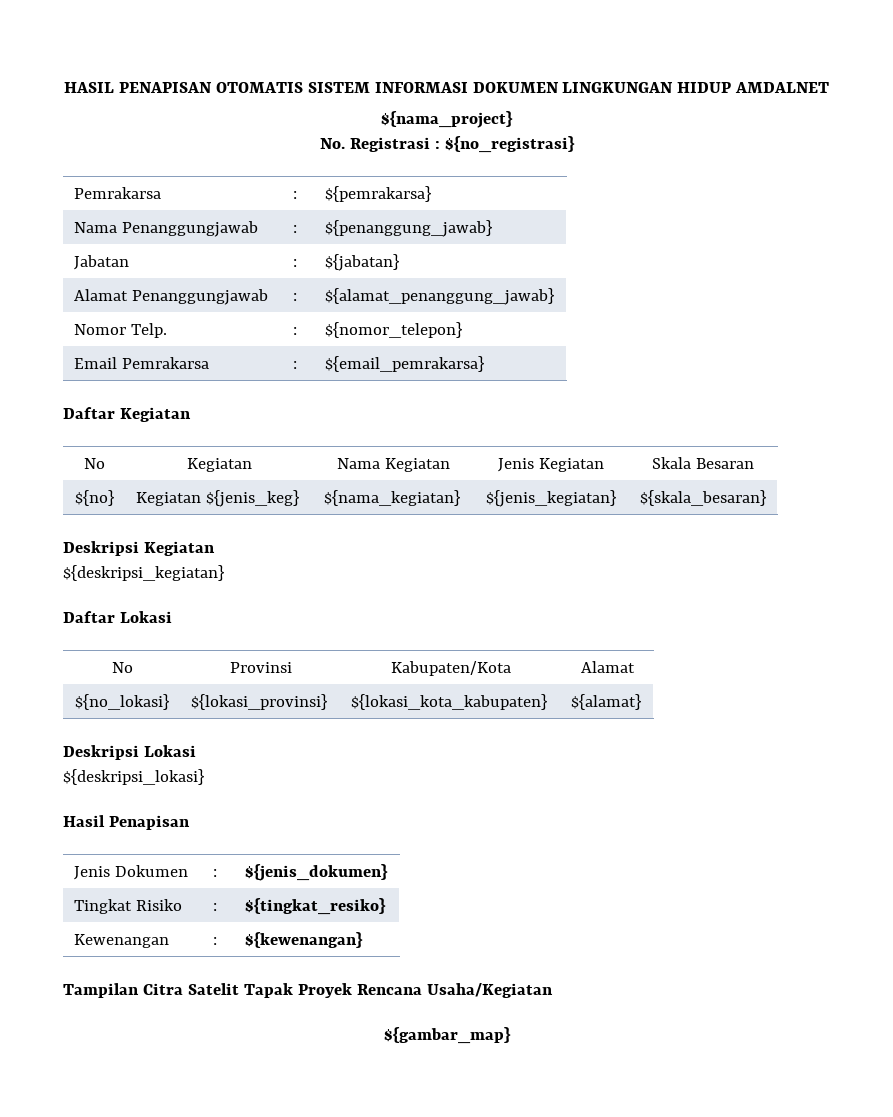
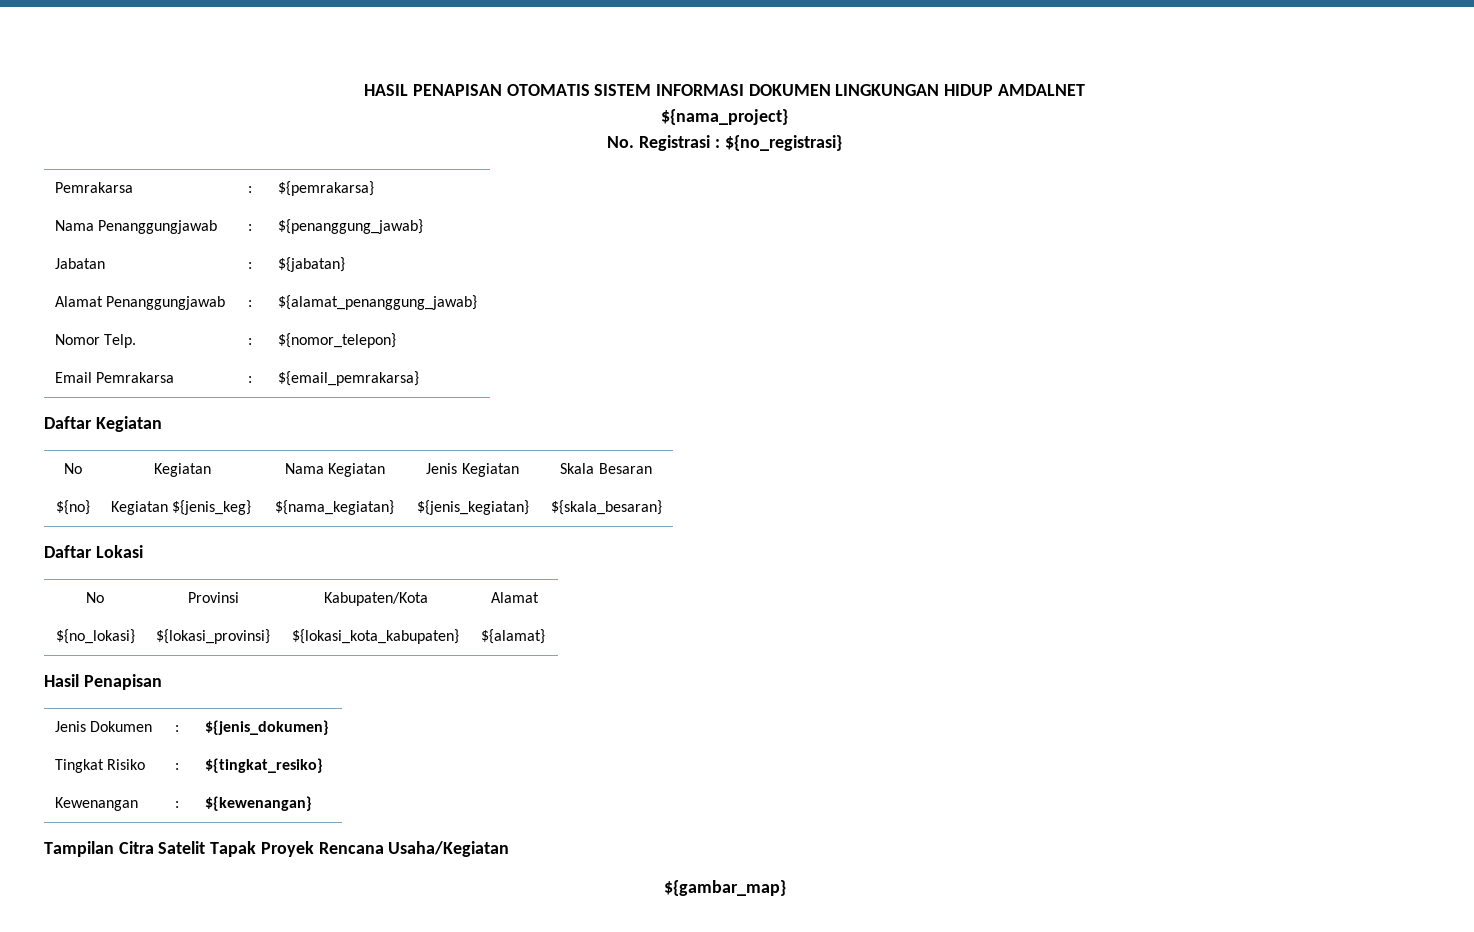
- Deskripsi Kegiatan
- ${deskripsi_kegiatan}
- Deskripsi Lokasi
- ${deskripsi_lokasi}

